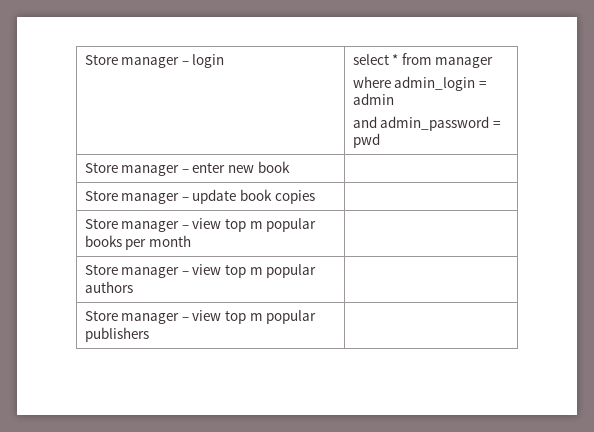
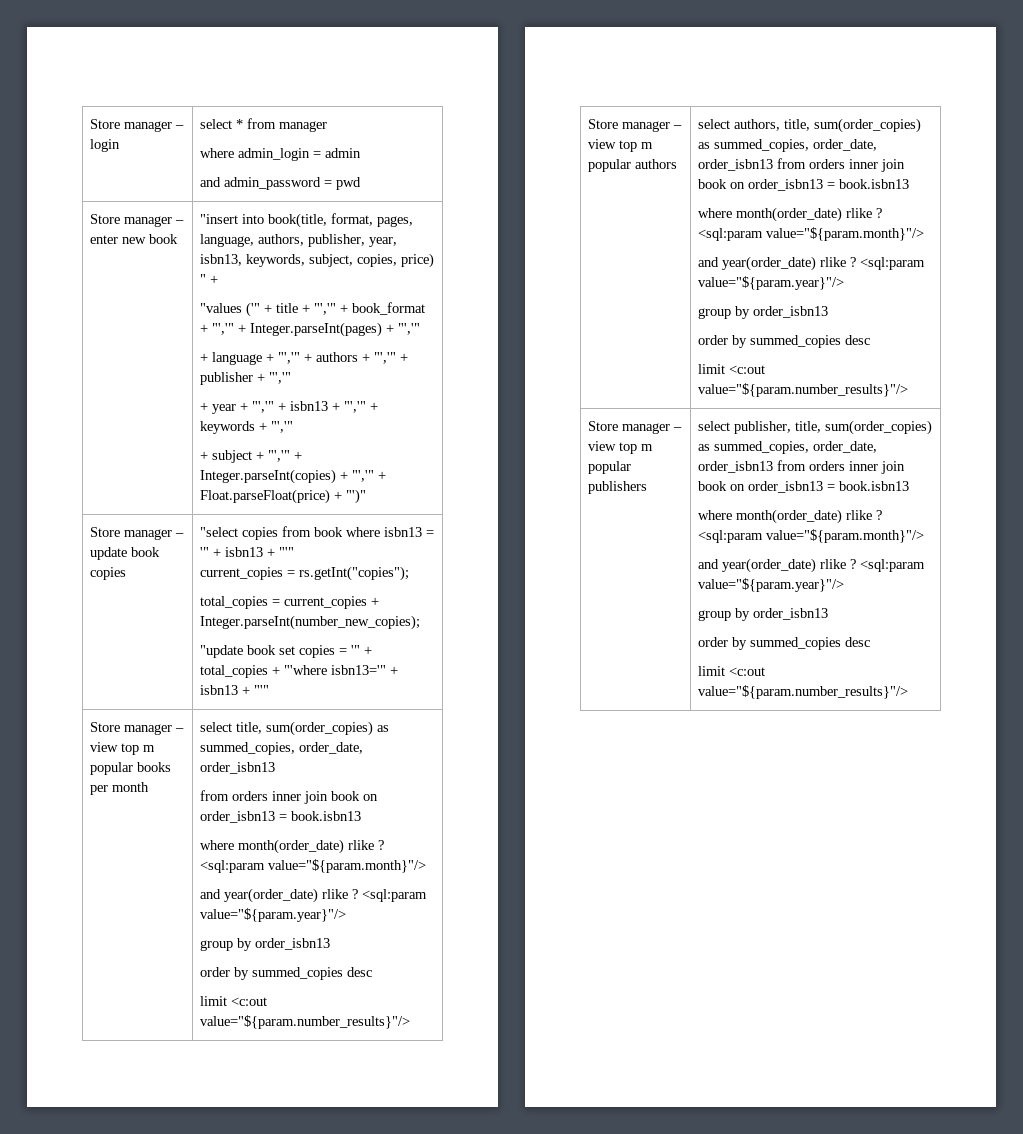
+ "insert into book(title, format, pages, language, authors, publisher, year, isbn13, keywords, subject, copies, price) " +
+ "values ('" + title + "','" + book_format + "','" + Integer.parseInt(pages) + "','"
+ + language + "','" + authors + "','" + publisher + "','"
+ + year + "','" + isbn13 + "','" + keywords + "','"
+ + subject + "','" + Integer.parseInt(copies) + "','" + Float.parseFloat(price) + "')"
+ "select copies from book where isbn13 = '" + isbn13 + "'"
+ current_copies = rs.getInt("copies");
+ total_copies = current_copies + Integer.parseInt(number_new_copies);
+ "update book set copies = '" + total_copies + "'where isbn13='" + isbn13 + "'"
+ select title, sum(order_copies) as summed_copies, order_date, order_isbn13
+ from orders inner join book on order_isbn13 = book.isbn13
+ where month(order_date) rlike ? <sql:param value="${param.month}"/>
+ and year(order_date) rlike ? <sql:param value="${param.year}"/>
+ group by order_isbn13
+ order by summed_copies desc
+ limit <c:out value="${param.number_results}"/>
+ select authors, title, sum(order_copies) as summed_copies, order_date, order_isbn13 from orders inner join book on order_isbn13 = book.isbn13
+ where month(order_date) rlike ? <sql:param value="${param.month}"/>
+ and year(order_date) rlike ? <sql:param value="${param.year}"/>
+ group by order_isbn13
+ order by summed_copies desc
+ limit <c:out value="${param.number_results}"/>
+ select publisher, title, sum(order_copies) as summed_copies, order_date, order_isbn13 from orders inner join book on order_isbn13 = book.isbn13
+ where month(order_date) rlike ? <sql:param value="${param.month}"/>
+ and year(order_date) rlike ? <sql:param value="${param.year}"/>
+ group by order_isbn13
+ order by summed_copies desc
+ limit <c:out value="${param.number_results}"/>

